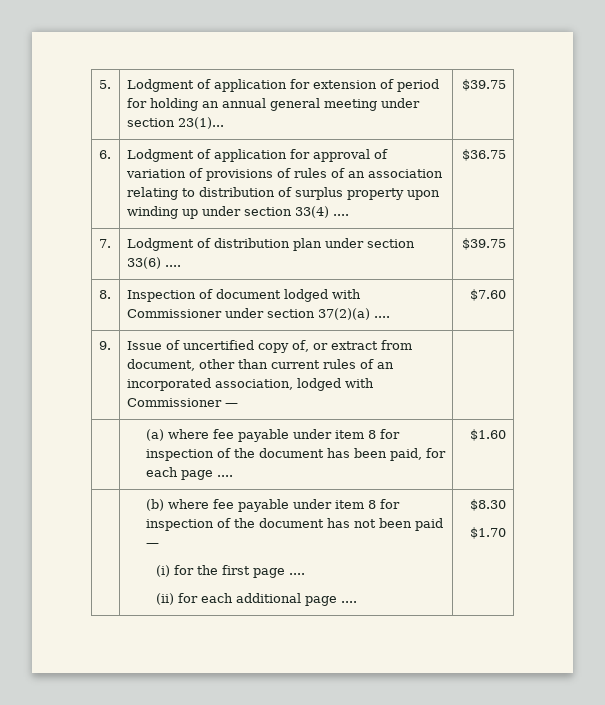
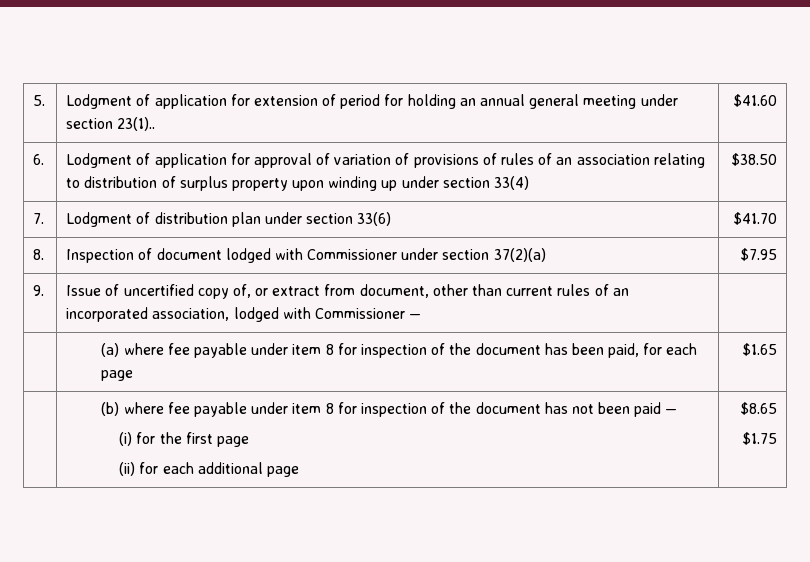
- 5. | Lodgment of application for extension of period for holding an annual general meeting under section 23(1)... | $39.75
+ 5. | Lodgment of application for extension of period for holding an annual general meeting under section 23(1).. | $41.60
- 6. | Lodgment of application for approval of variation of provisions of rules of an association relating to distribution of surplus property upon winding up under section 33(4) .... | $36.75
+ 6. | Lodgment of application for approval of variation of provisions of rules of an association relating to distribution of surplus property upon winding up under section 33(4) | $38.50
- 7. | Lodgment of distribution plan under section 33(6) .... | $39.75
+ 7. | Lodgment of distribution plan under section 33(6) | $41.70
- 8. | Inspection of document lodged with Commissioner under section 37(2)(a) .... | $7.60
+ 8. | Inspection of document lodged with Commissioner under section 37(2)(a) | $7.95
- | (a) where fee payable under item 8 for inspection of the document has been paid, for each page .... | $1.60
+ | (a) where fee payable under item 8 for inspection of the document has been paid, for each page | $1.65
  | (b) where fee payable under item 8 for inspection of the document has not been paid —
- (i) for the first page ....
- (ii) for each additional page .... | $8.30
- $1.70
+ (i) for the first page
+ (ii) for each additional page | $8.65
+ $1.75

